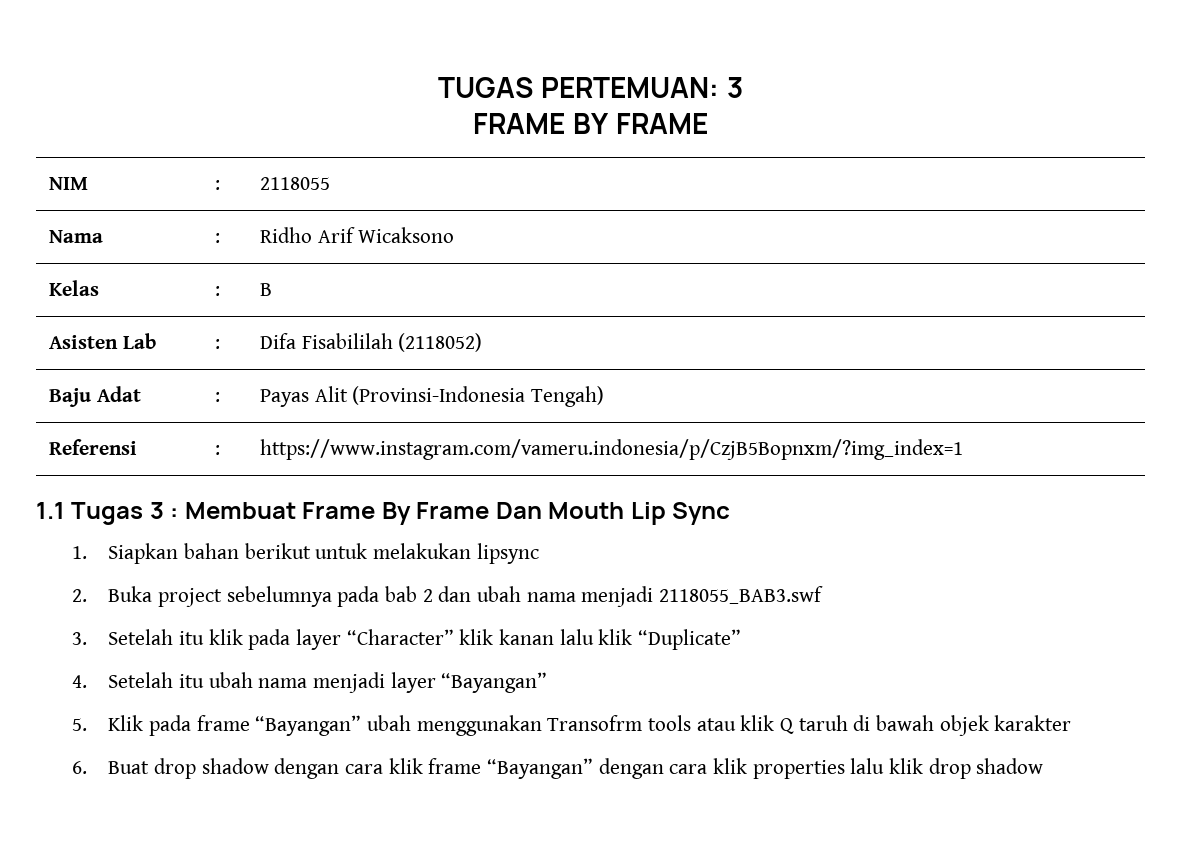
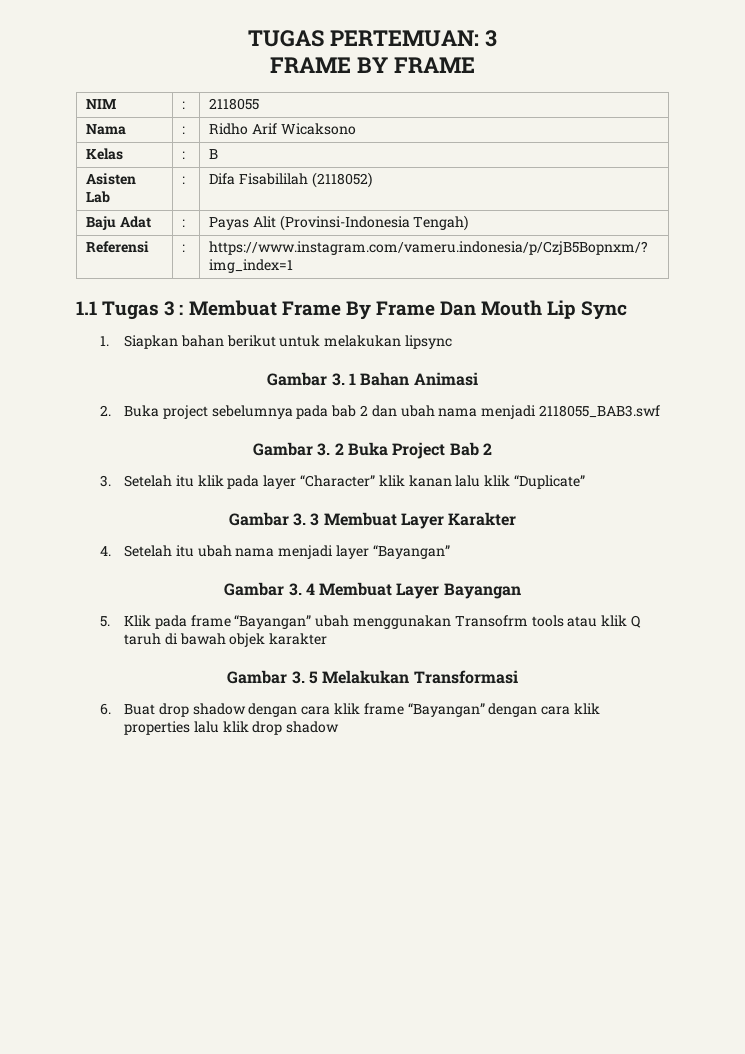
+ Gambar 3. 1 Bahan Animasi
+ Gambar 3. 2 Buka Project Bab 2
+ Gambar 3. 3 Membuat Layer Karakter
+ Gambar 3. 4 Membuat Layer Bayangan
+ Gambar 3. 5 Melakukan Transformasi

